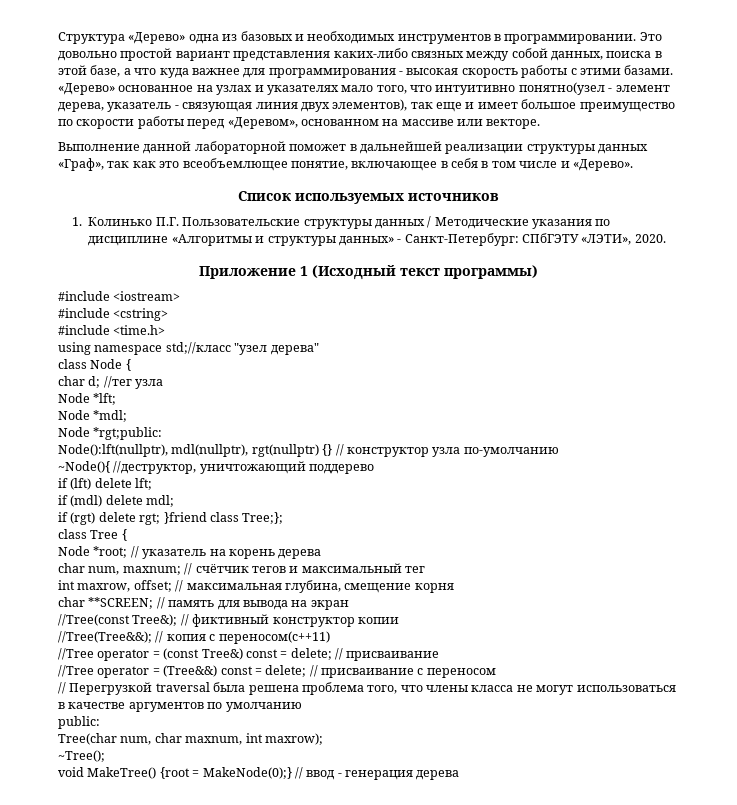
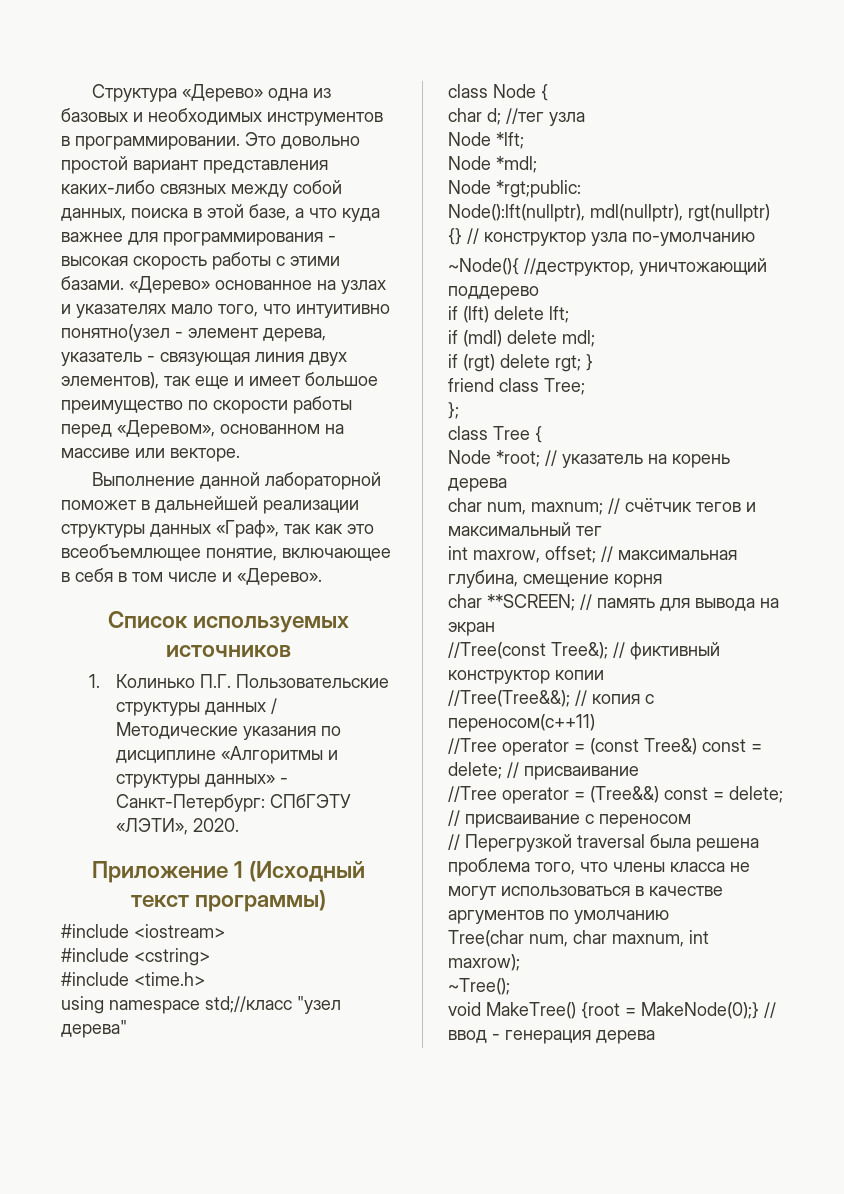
- if (rgt) delete rgt; }friend class Tree;};
+ if (rgt) delete rgt; }
+ friend class Tree;
+ };
- public:

